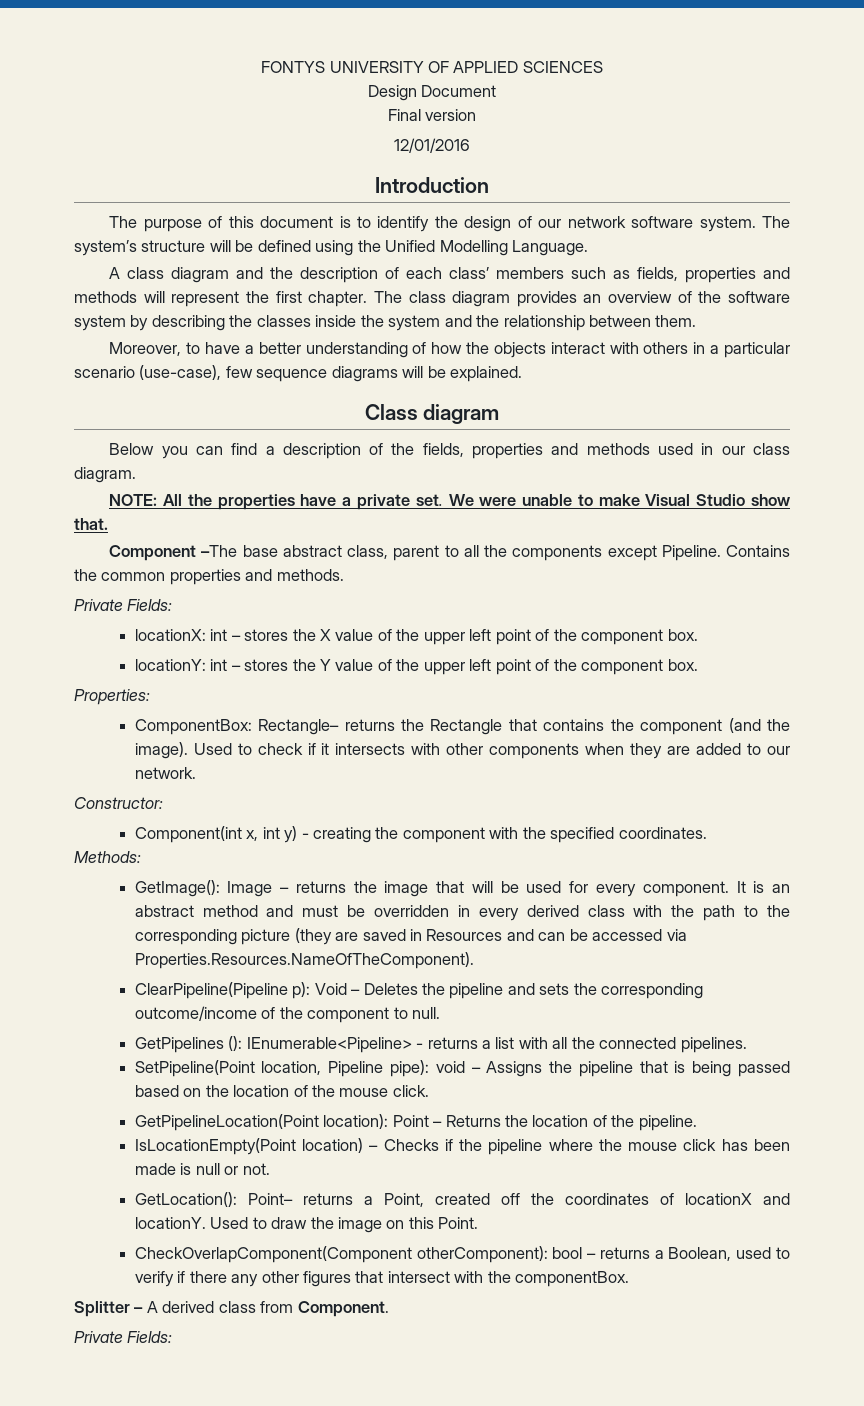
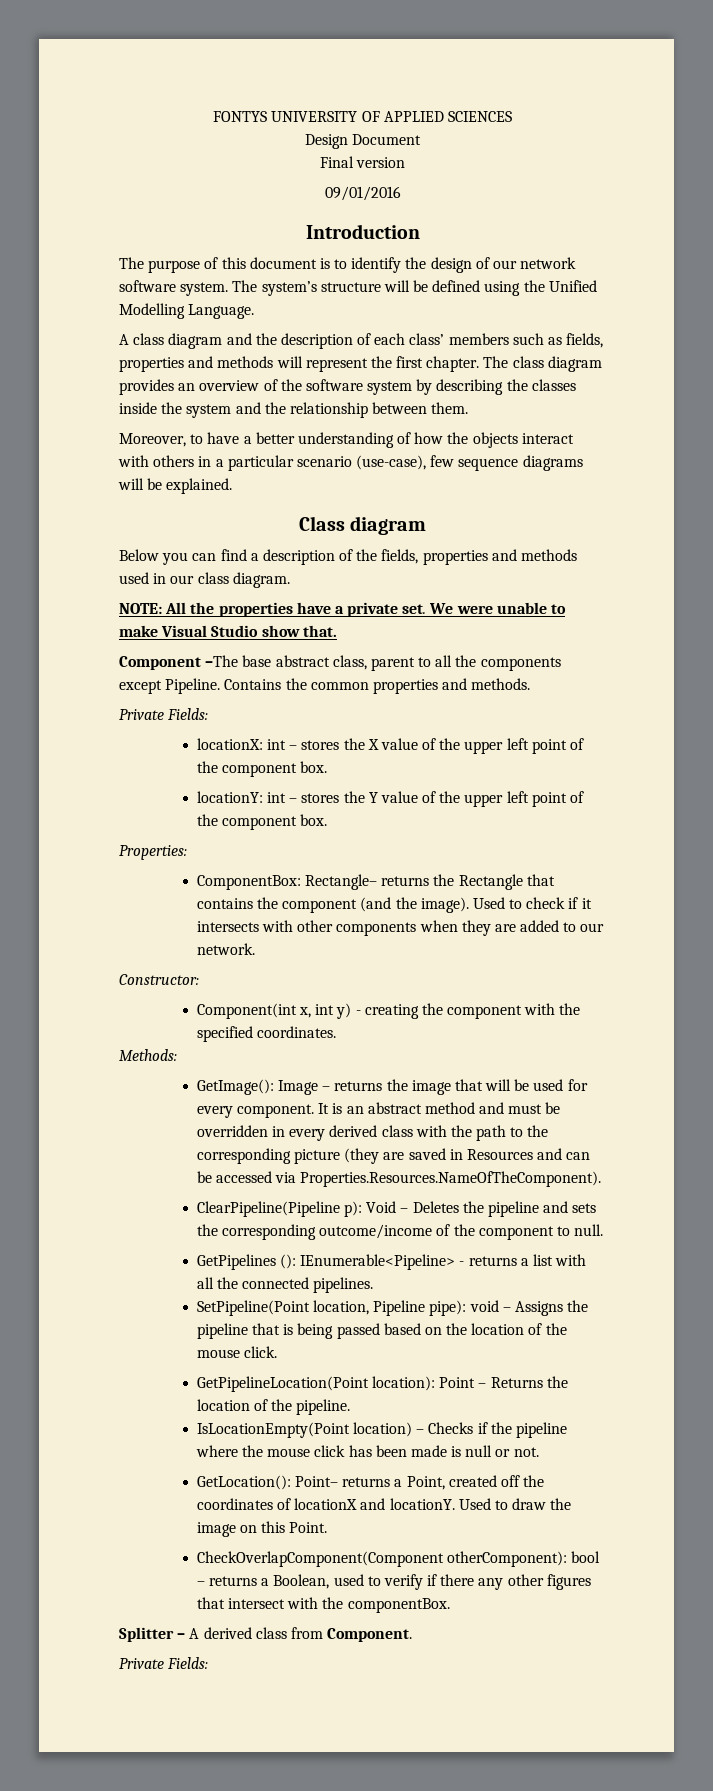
- 12/01/2016
+ 09/01/2016

